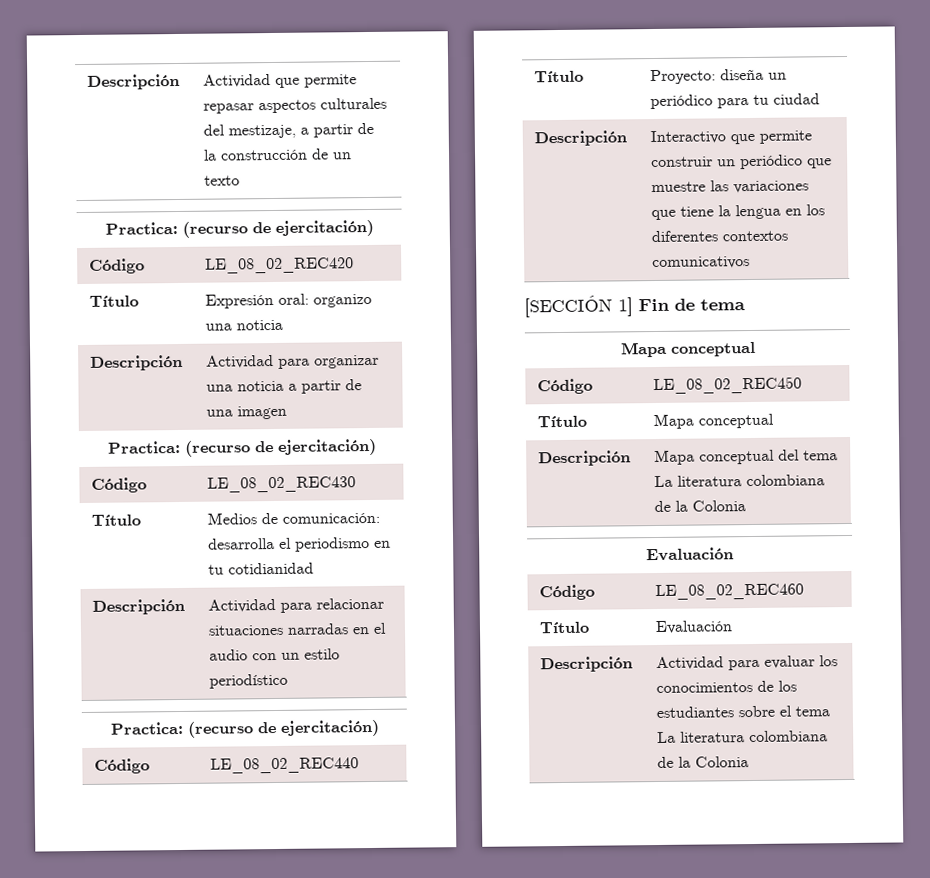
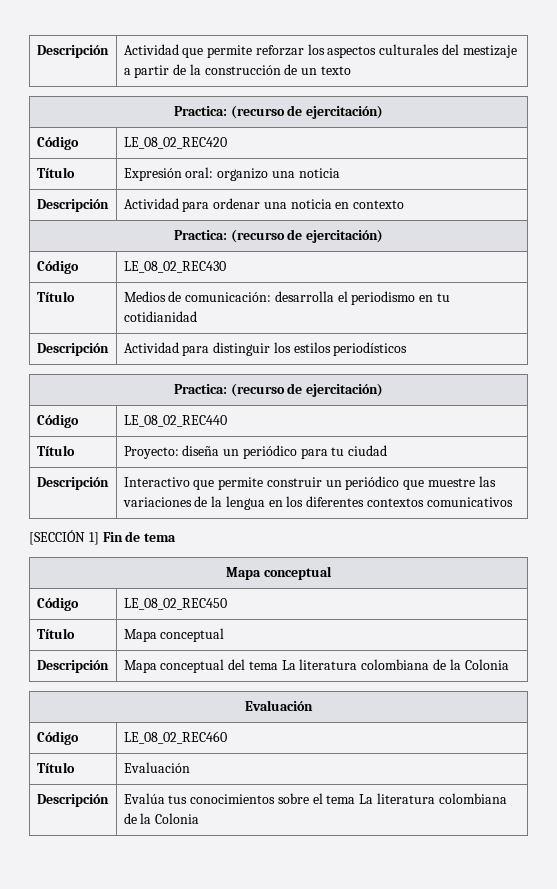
- Descripción | Actividad que permite repasar aspectos culturales del mestizaje, a partir de la construcción de un texto
+ Descripción | Actividad que permite reforzar los aspectos culturales del mestizaje a partir de la construcción de un texto
- Descripción | Actividad para organizar una noticia a partir de una imagen
+ Descripción | Actividad para ordenar una noticia en contexto
- Descripción | Actividad para relacionar situaciones narradas en el audio con un estilo periodístico
+ Descripción | Actividad para distinguir los estilos periodísticos
- Descripción | Interactivo que permite construir un periódico que muestre las variaciones que tiene la lengua en los diferentes contextos comunicativos
+ Descripción | Interactivo que permite construir un periódico que muestre las variaciones de la lengua en los diferentes contextos comunicativos
- Descripción | Actividad para evaluar los conocimientos de los estudiantes sobre el tema La literatura colombiana de la Colonia
+ Descripción | Evalúa tus conocimientos sobre el tema La literatura colombiana de la Colonia

